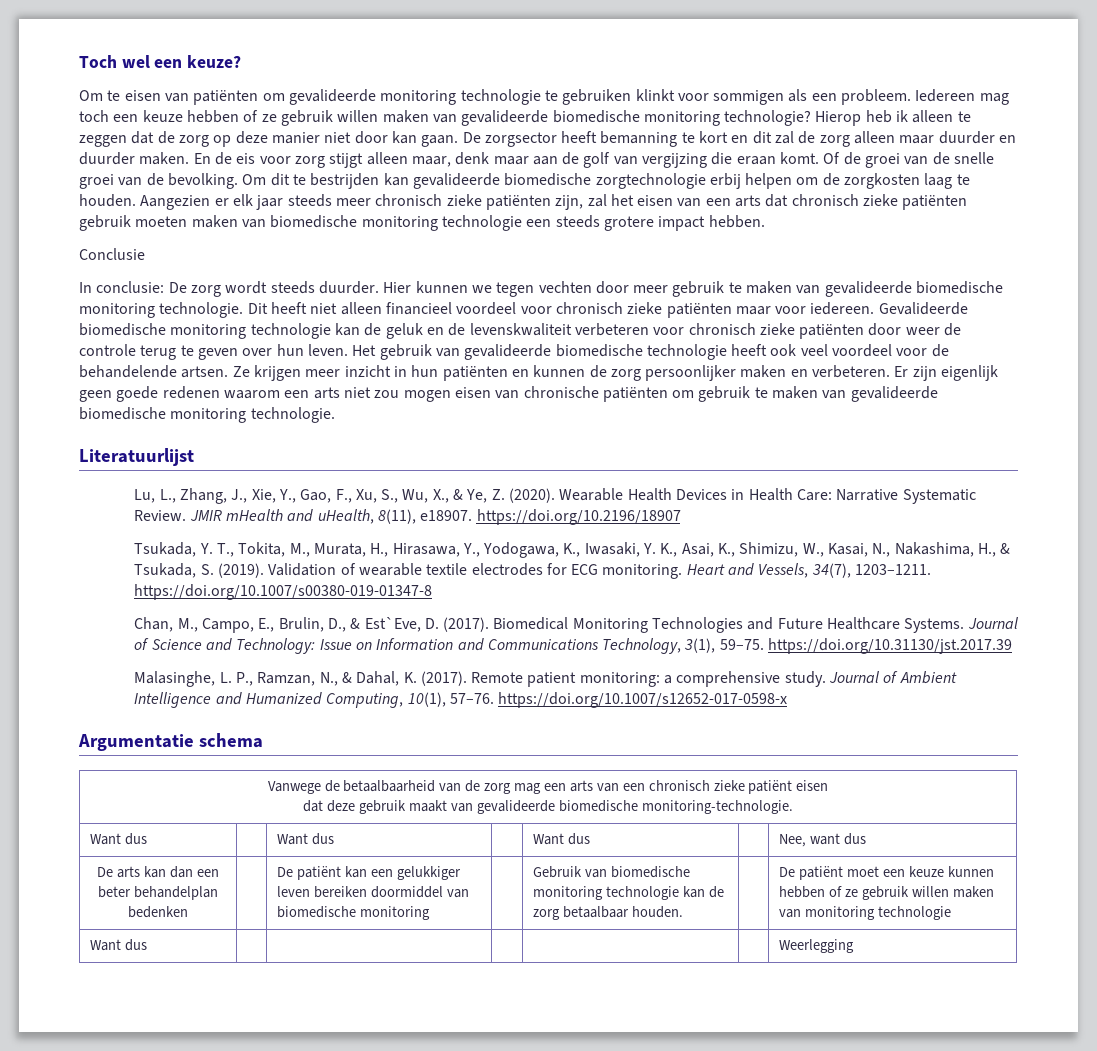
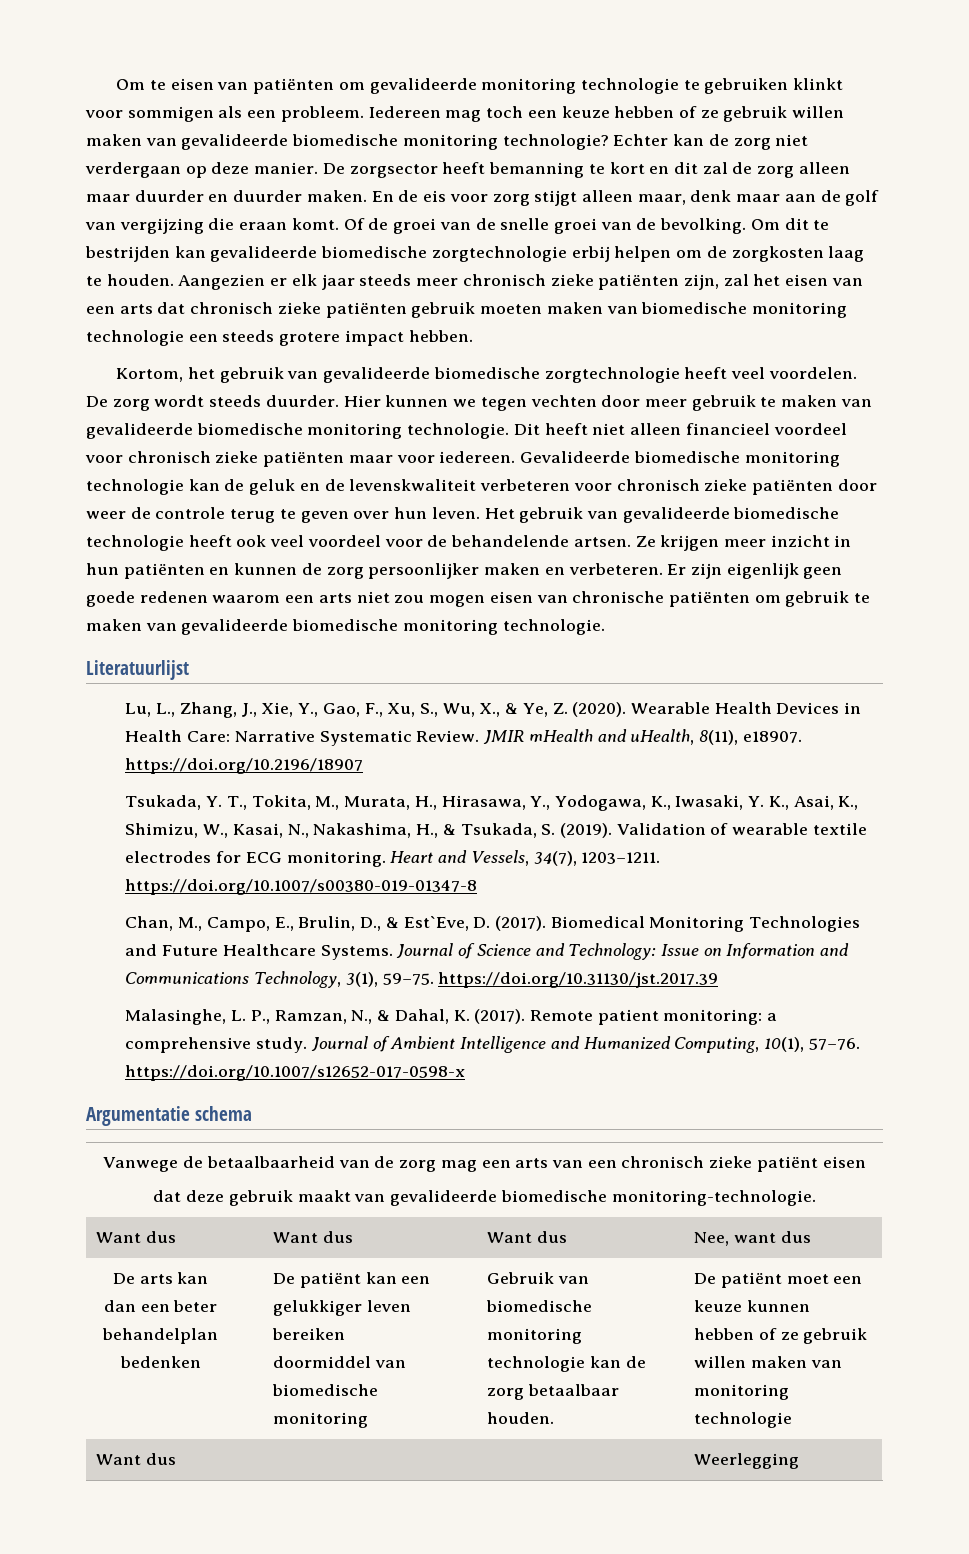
- Toch wel een keuze?
- Hierop heb ik alleen te zeggen dat de zorg op deze manier niet door kan gaan.
+ Echter kan de zorg niet verdergaan op deze manier.
- Conclusie
- In conclusie: De zorg wordt steeds duurder.
+ Kortom, het gebruik van gevalideerde biomedische zorgtechnologie heeft veel voordelen. De zorg wordt steeds duurder.

